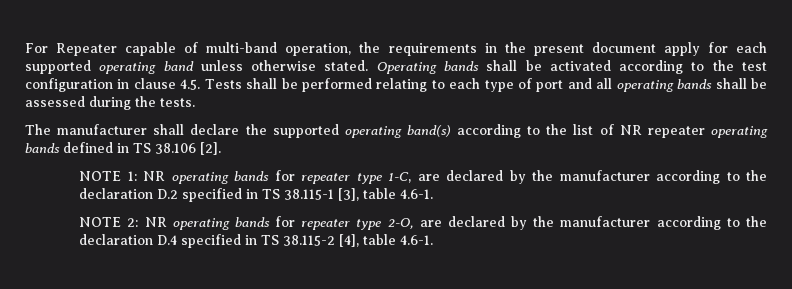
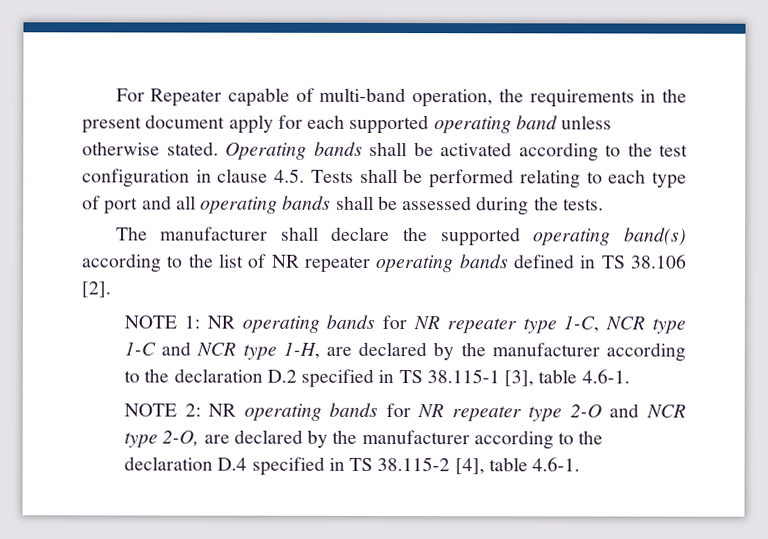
- NOTE 1: NR operating bands for repeater type 1-C, are declared by the manufacturer according to the declaration D.2 specified in TS 38.115-1 [3], table 4.6-1.
+ NOTE 1: NR operating bands for NR repeater type 1-C, NCR type 1-C and NCR type 1-H, are declared by the manufacturer according to the declaration D.2 specified in TS 38.115-1 [3], table 4.6-1.
- NOTE 2: NR operating bands for repeater type 2-O, are declared by the manufacturer according to the declaration D.4 specified in TS 38.115-2 [4], table 4.6-1.
+ NOTE 2: NR operating bands for NR repeater type 2-O and NCR type 2-O, are declared by the manufacturer according to the declaration D.4 specified in TS 38.115-2 [4], table 4.6-1.

